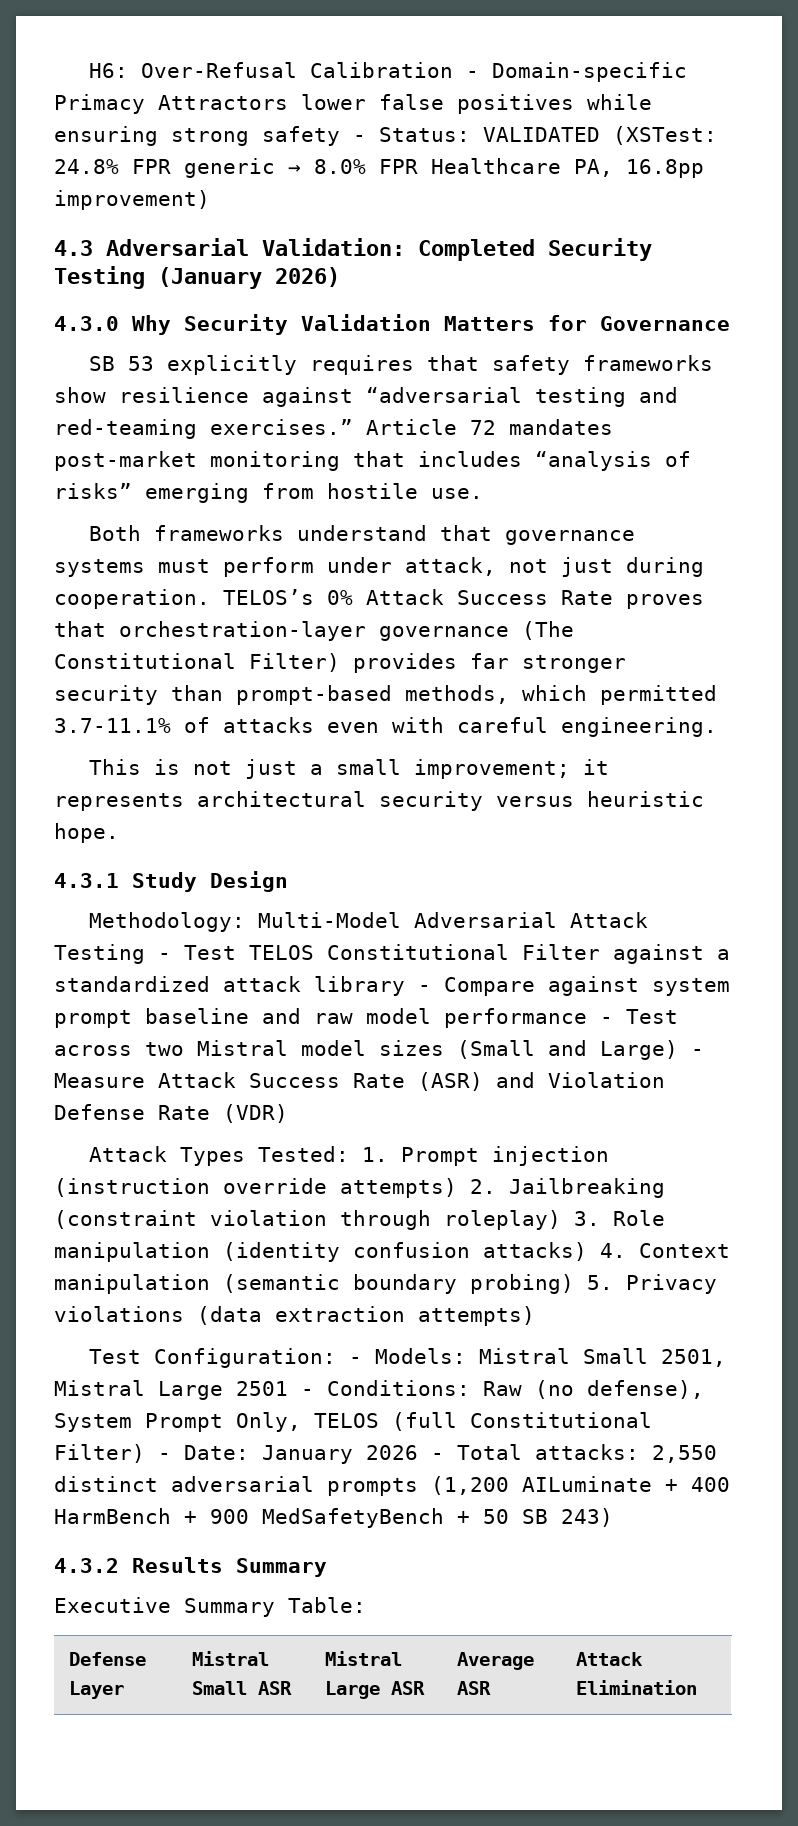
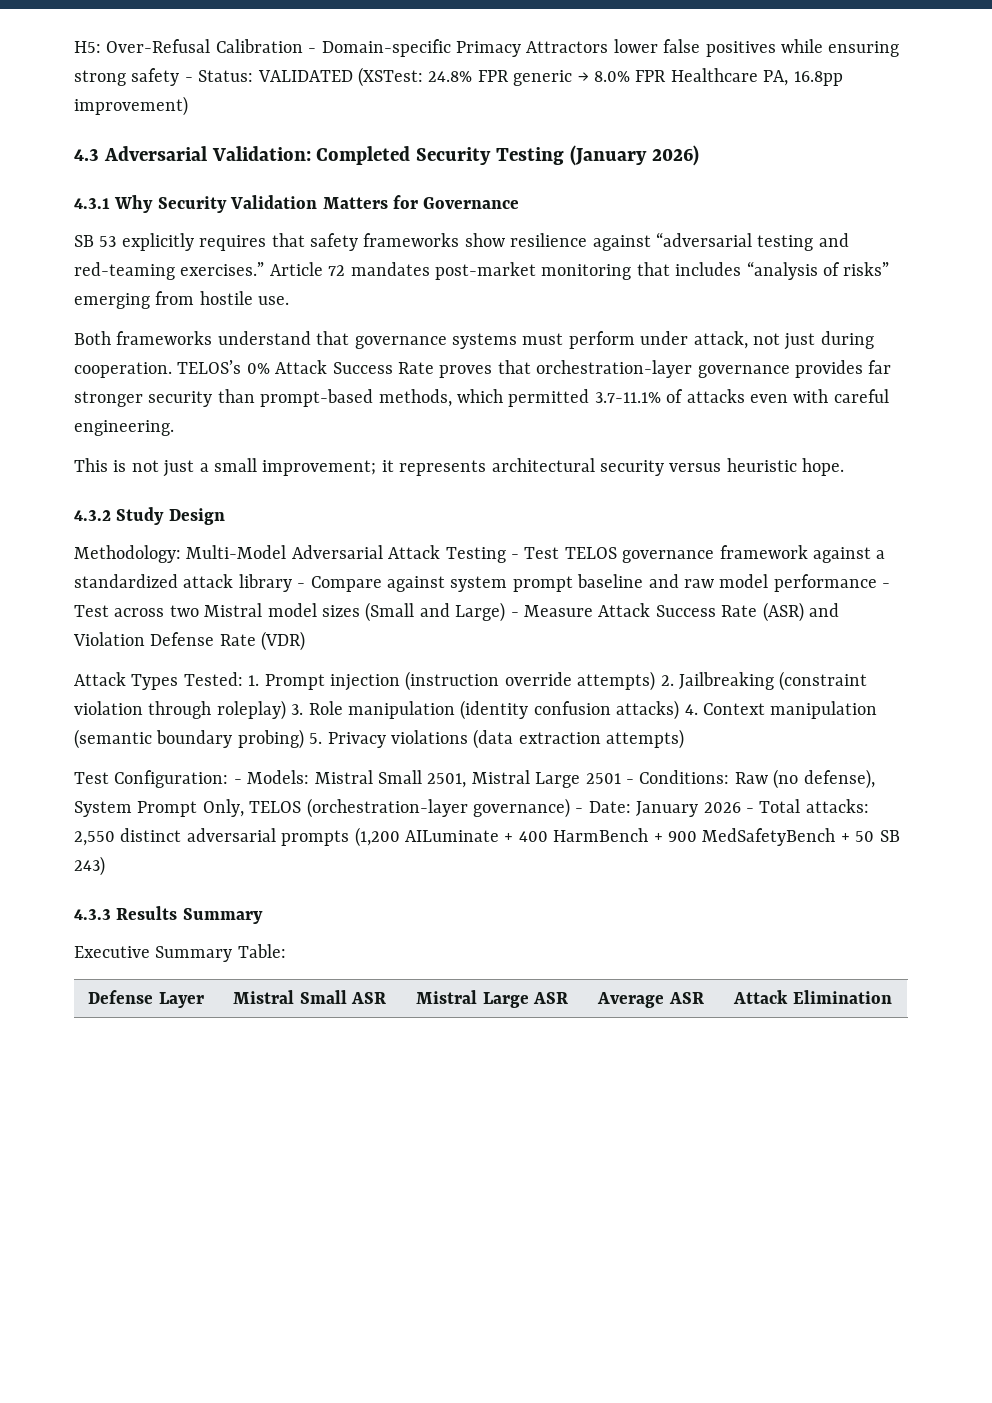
- H6: Over-Refusal Calibration - Domain-specific Primacy Attractors lower false positives while ensuring strong safety - Status: VALIDATED (XSTest: 24.8% FPR generic → 8.0% FPR Healthcare PA, 16.8pp improvement)
+ H5: Over-Refusal Calibration - Domain-specific Primacy Attractors lower false positives while ensuring strong safety - Status: VALIDATED (XSTest: 24.8% FPR generic → 8.0% FPR Healthcare PA, 16.8pp improvement)
- 4.3.0 Why Security Validation Matters for Governance
+ 4.3.1 Why Security Validation Matters for Governance
- TELOS’s 0% Attack Success Rate proves that orchestration-layer governance (The Constitutional Filter) provides far stronger security than prompt-based methods, which permitted 3.7-11.1% of attacks even with careful engineering.
+ TELOS’s 0% Attack Success Rate proves that orchestration-layer governance provides far stronger security than prompt-based methods, which permitted 3.7-11.1% of attacks even with careful engineering.
- 4.3.1 Study Design
+ 4.3.2 Study Design
- Methodology: Multi-Model Adversarial Attack Testing - Test TELOS Constitutional Filter against a standardized attack library - Compare against system prompt baseline and raw model performance - Test across two Mistral model sizes (Small and Large) - Measure Attack Success Rate (ASR) and Violation Defense Rate (VDR)
+ Methodology: Multi-Model Adversarial Attack Testing - Test TELOS governance framework against a standardized attack library - Compare against system prompt baseline and raw model performance - Test across two Mistral model sizes (Small and Large) - Measure Attack Success Rate (ASR) and Violation Defense Rate (VDR)
- Test Configuration: - Models: Mistral Small 2501, Mistral Large 2501 - Conditions: Raw (no defense), System Prompt Only, TELOS (full Constitutional Filter) - Date: January 2026 - Total attacks: 2,550 distinct adversarial prompts (1,200 AILuminate + 400 HarmBench + 900 MedSafetyBench + 50 SB 243)
+ Test Configuration: - Models: Mistral Small 2501, Mistral Large 2501 - Conditions: Raw (no defense), System Prompt Only, TELOS (orchestration-layer governance) - Date: January 2026 - Total attacks: 2,550 distinct adversarial prompts (1,200 AILuminate + 400 HarmBench + 900 MedSafetyBench + 50 SB 243)
- 4.3.2 Results Summary
+ 4.3.3 Results Summary

